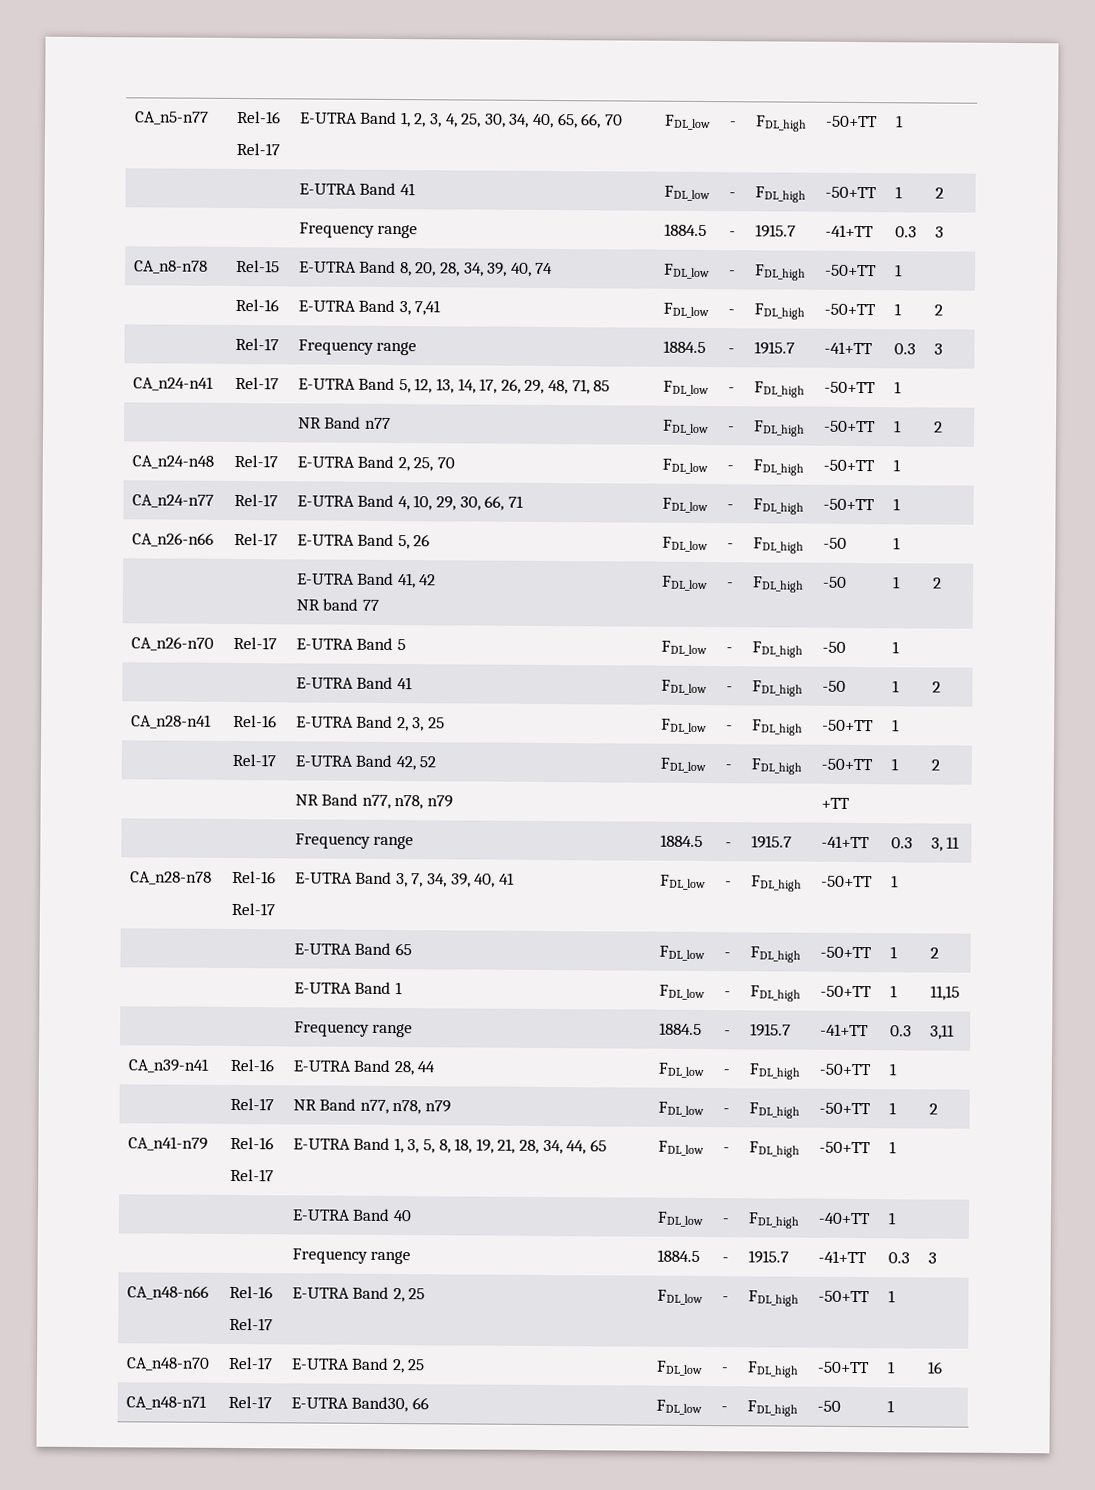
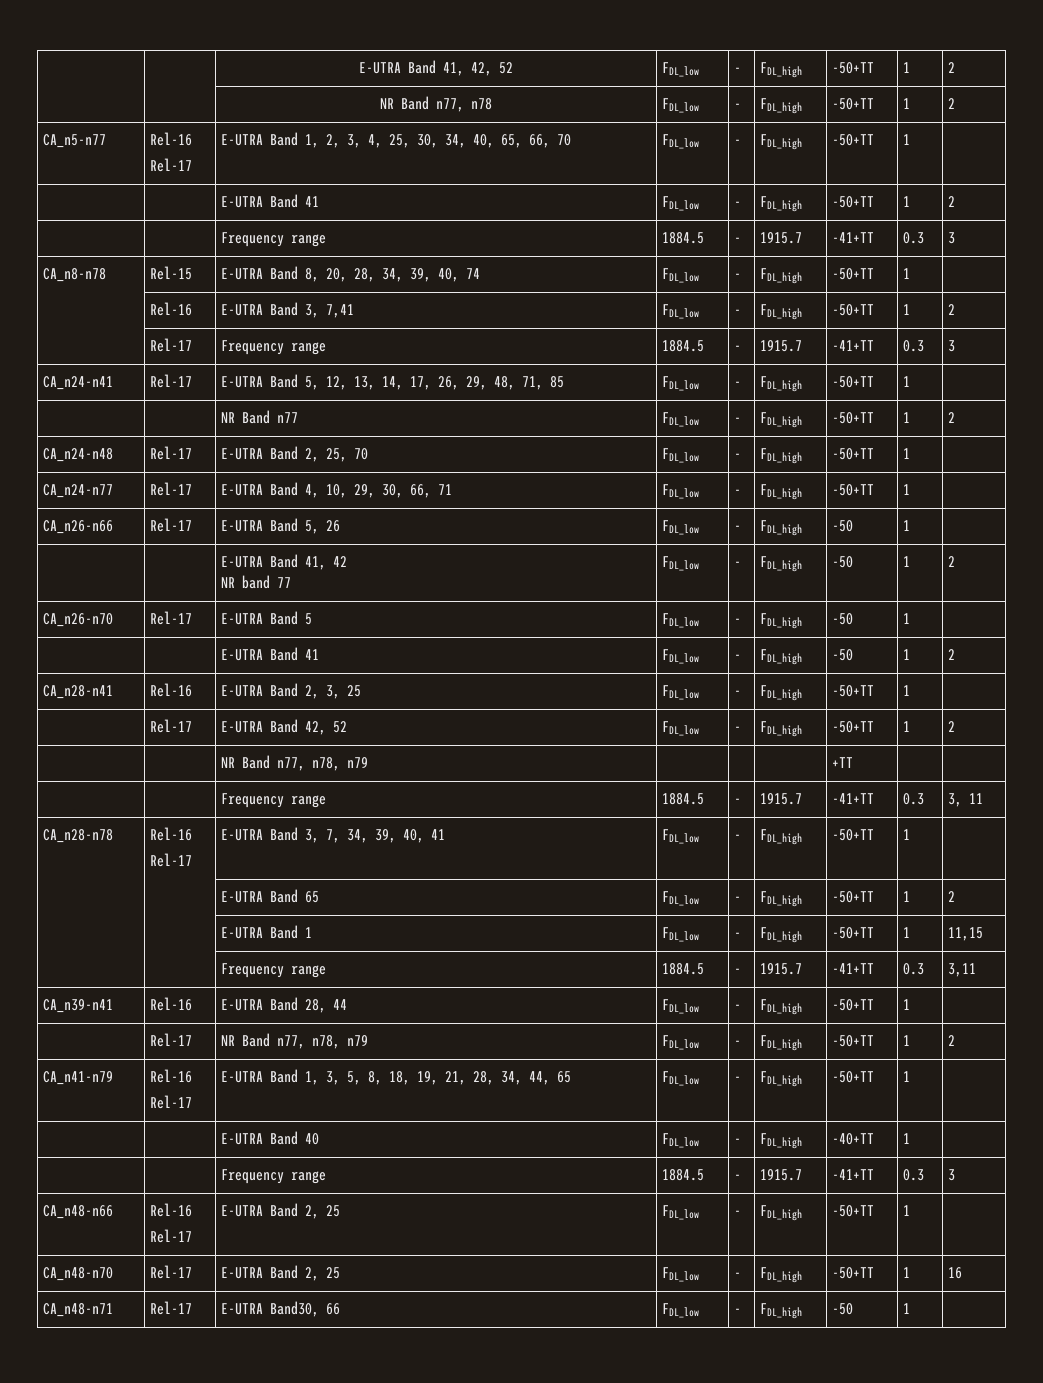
+ | | E-UTRA Band 41, 42, 52 | FDL_low | - | FDL_high | -50+TT | 1 | 2
+ | | NR Band n77, n78 | FDL_low | - | FDL_high | -50+TT | 1 | 2

